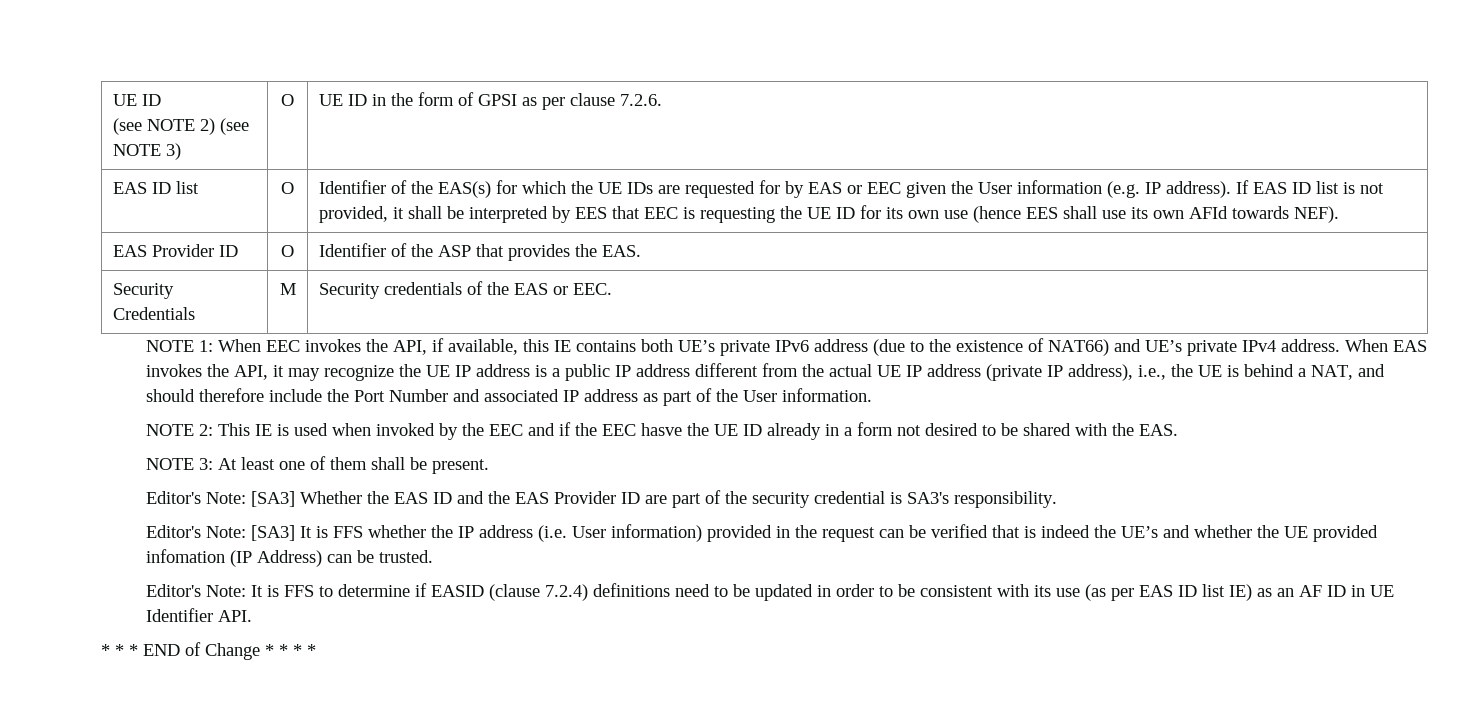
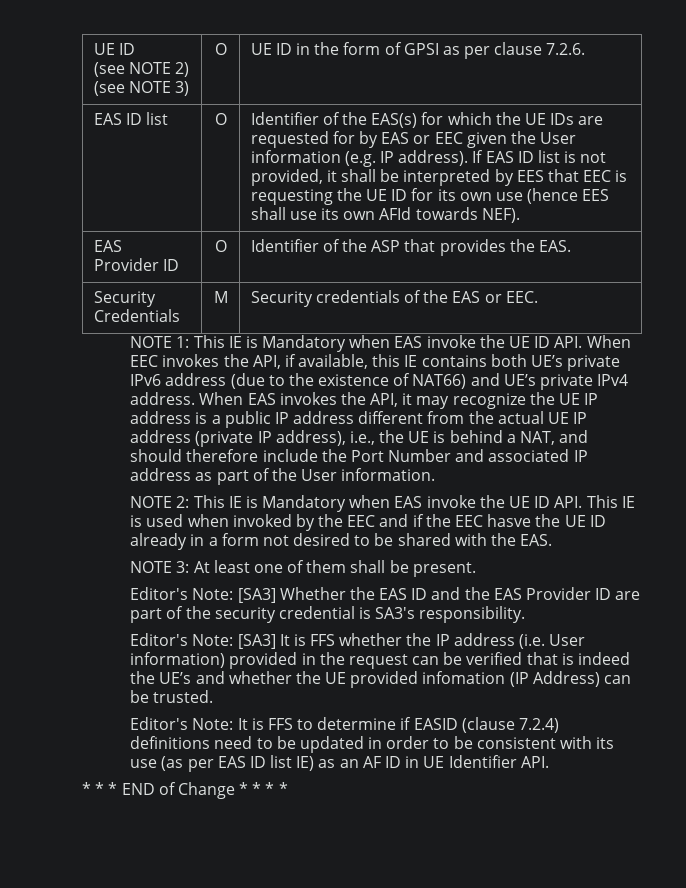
- NOTE 1: When EEC invokes the API, if available, this IE contains both UE’s private IPv6 address (due to the existence of NAT66) and UE’s private IPv4 address.
+ NOTE 1: This IE is Mandatory when EAS invoke the UE ID API. When EEC invokes the API, if available, this IE contains both UE’s private IPv6 address (due to the existence of NAT66) and UE’s private IPv4 address.
- NOTE 2: This IE is used when invoked by the EEC and if the EEC hasve the UE ID already in a form not desired to be shared with the EAS.
+ NOTE 2: This IE is Mandatory when EAS invoke the UE ID API. This IE is used when invoked by the EEC and if the EEC hasve the UE ID already in a form not desired to be shared with the EAS.

